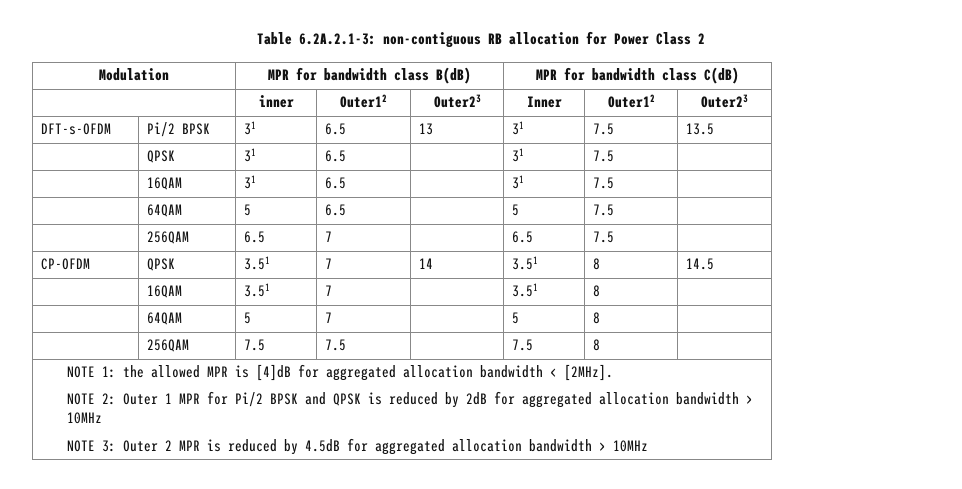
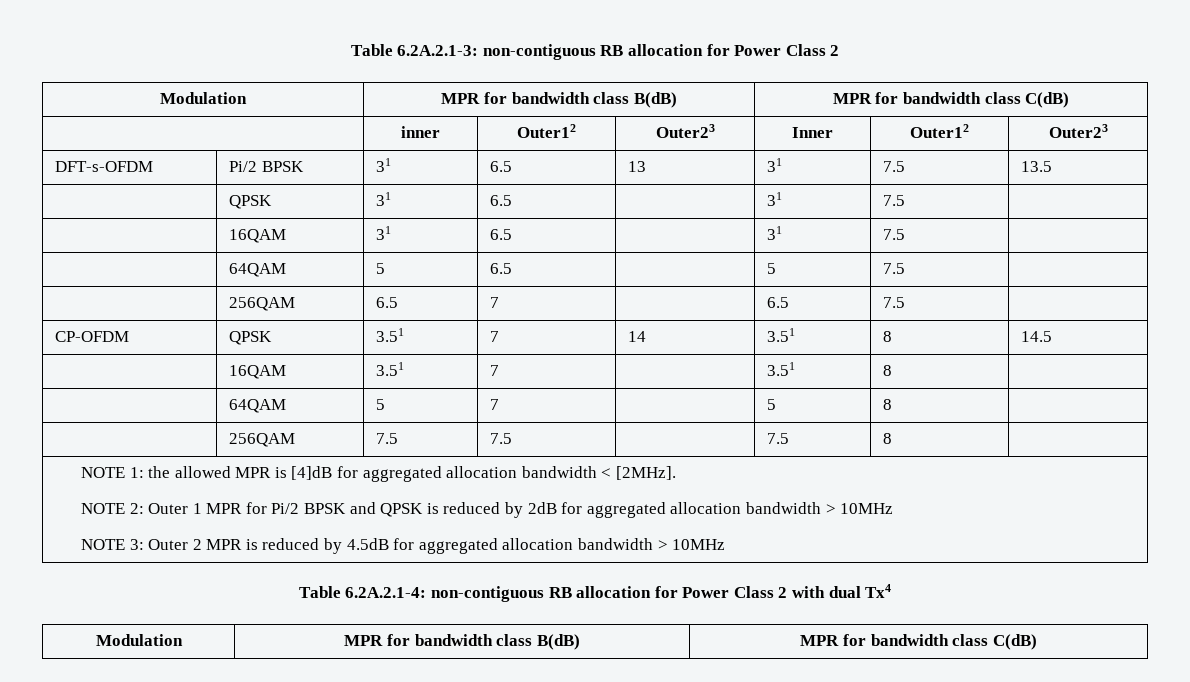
+ Table 6.2A.2.1-4: non-contiguous RB allocation for Power Class 2 with dual Tx4
+ Modulation | MPR for bandwidth class B(dB) | MPR for bandwidth class C(dB)

